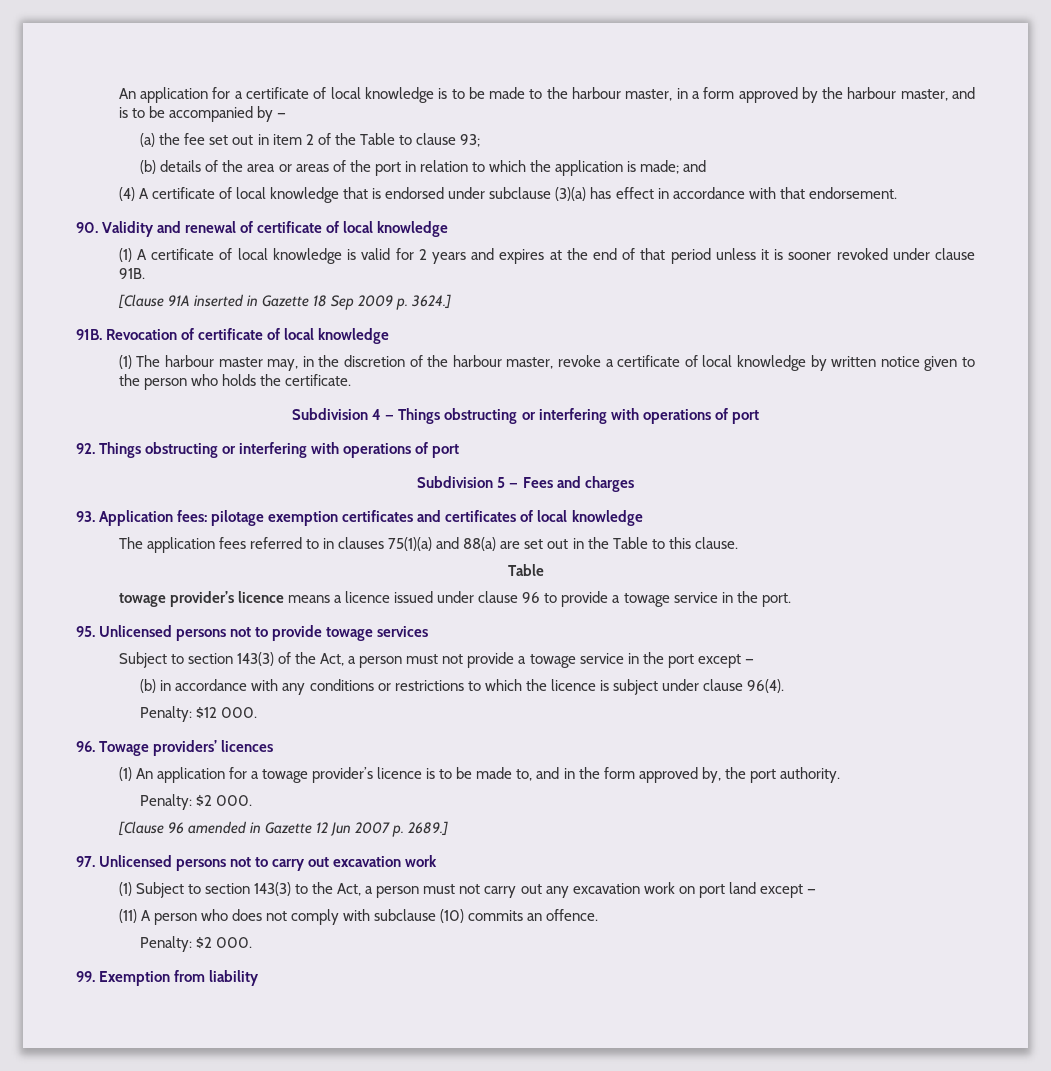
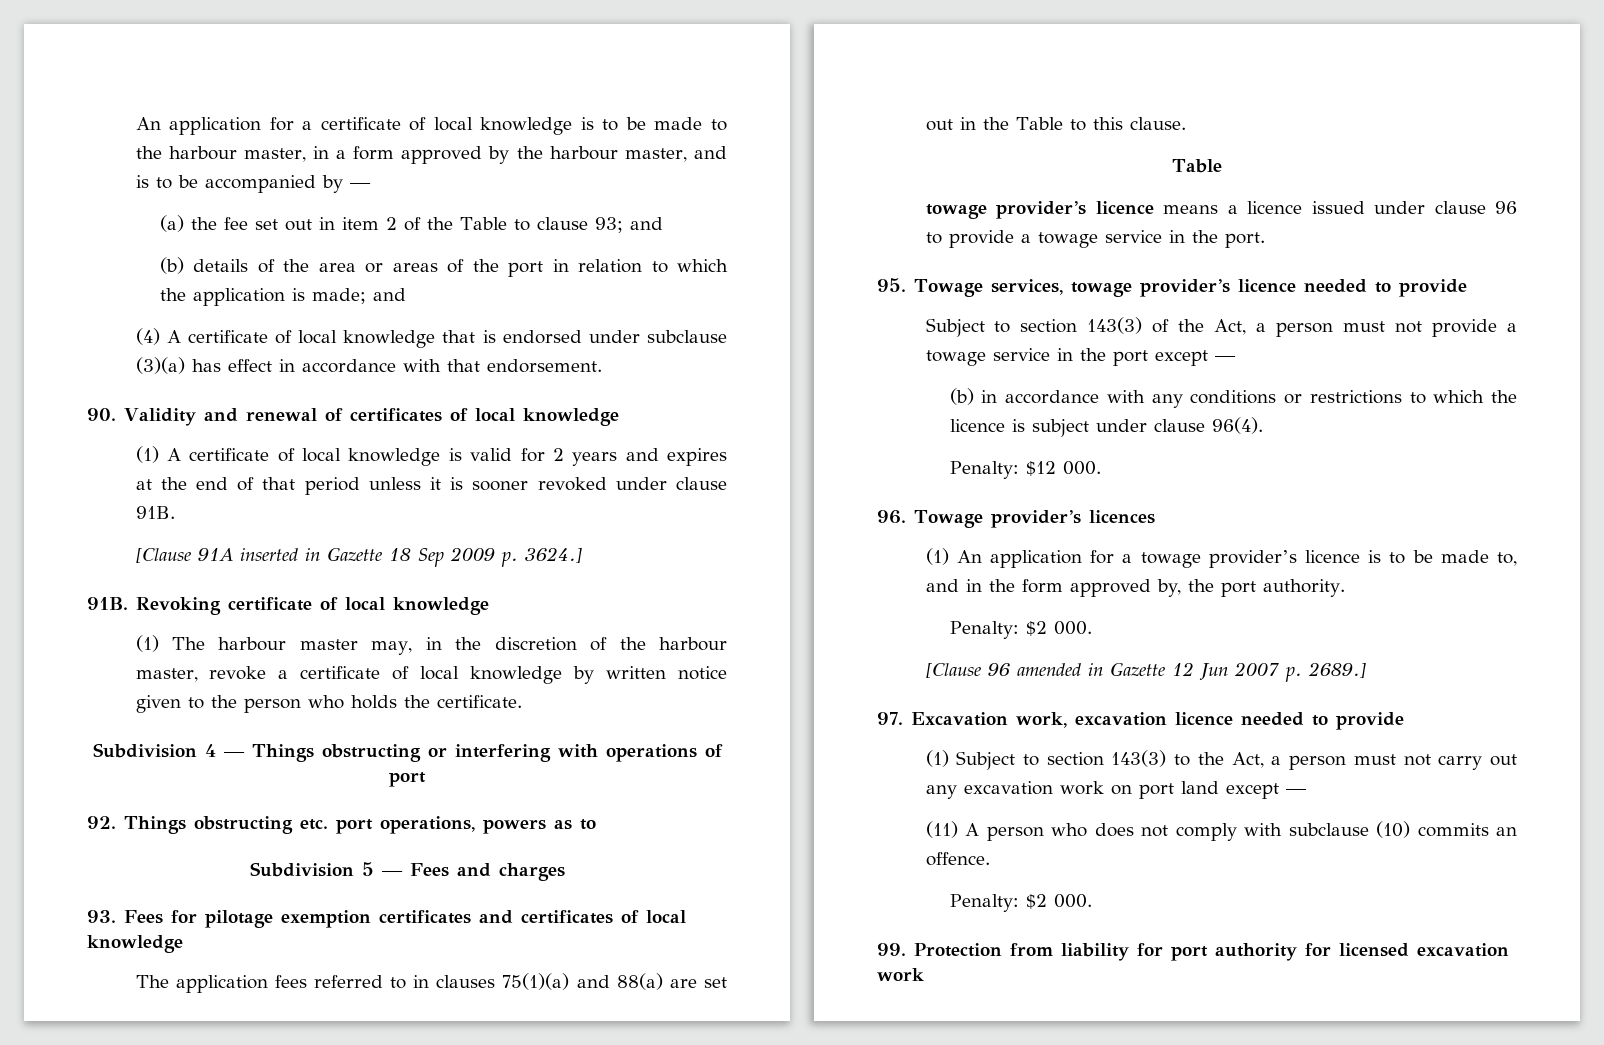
- (a) the fee set out in item 2 of the Table to clause 93;
+ (a) the fee set out in item 2 of the Table to clause 93; and
- 90. Validity and renewal of certificate of local knowledge
+ 90. Validity and renewal of certificates of local knowledge
- Revocation of certificate of local knowledge
+ Revoking certificate of local knowledge
- 92. Things obstructing or interfering with operations of port
+ 92. Things obstructing etc. port operations, powers as to
- 93. Application fees: pilotage exemption certificates and certificates of local knowledge
+ 93. Fees for pilotage exemption certificates and certificates of local knowledge
- 95. Unlicensed persons not to provide towage services
+ 95. Towage services, towage provider’s licence needed to provide
- 96. Towage providers’ licences
+ 96. Towage provider’s licences
- 97. Unlicensed persons not to carry out excavation work
+ 97. Excavation work, excavation licence needed to provide
- 99. Exemption from liability
+ 99. Protection from liability for port authority for licensed excavation work

